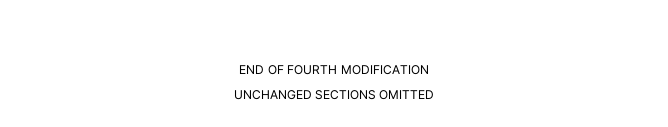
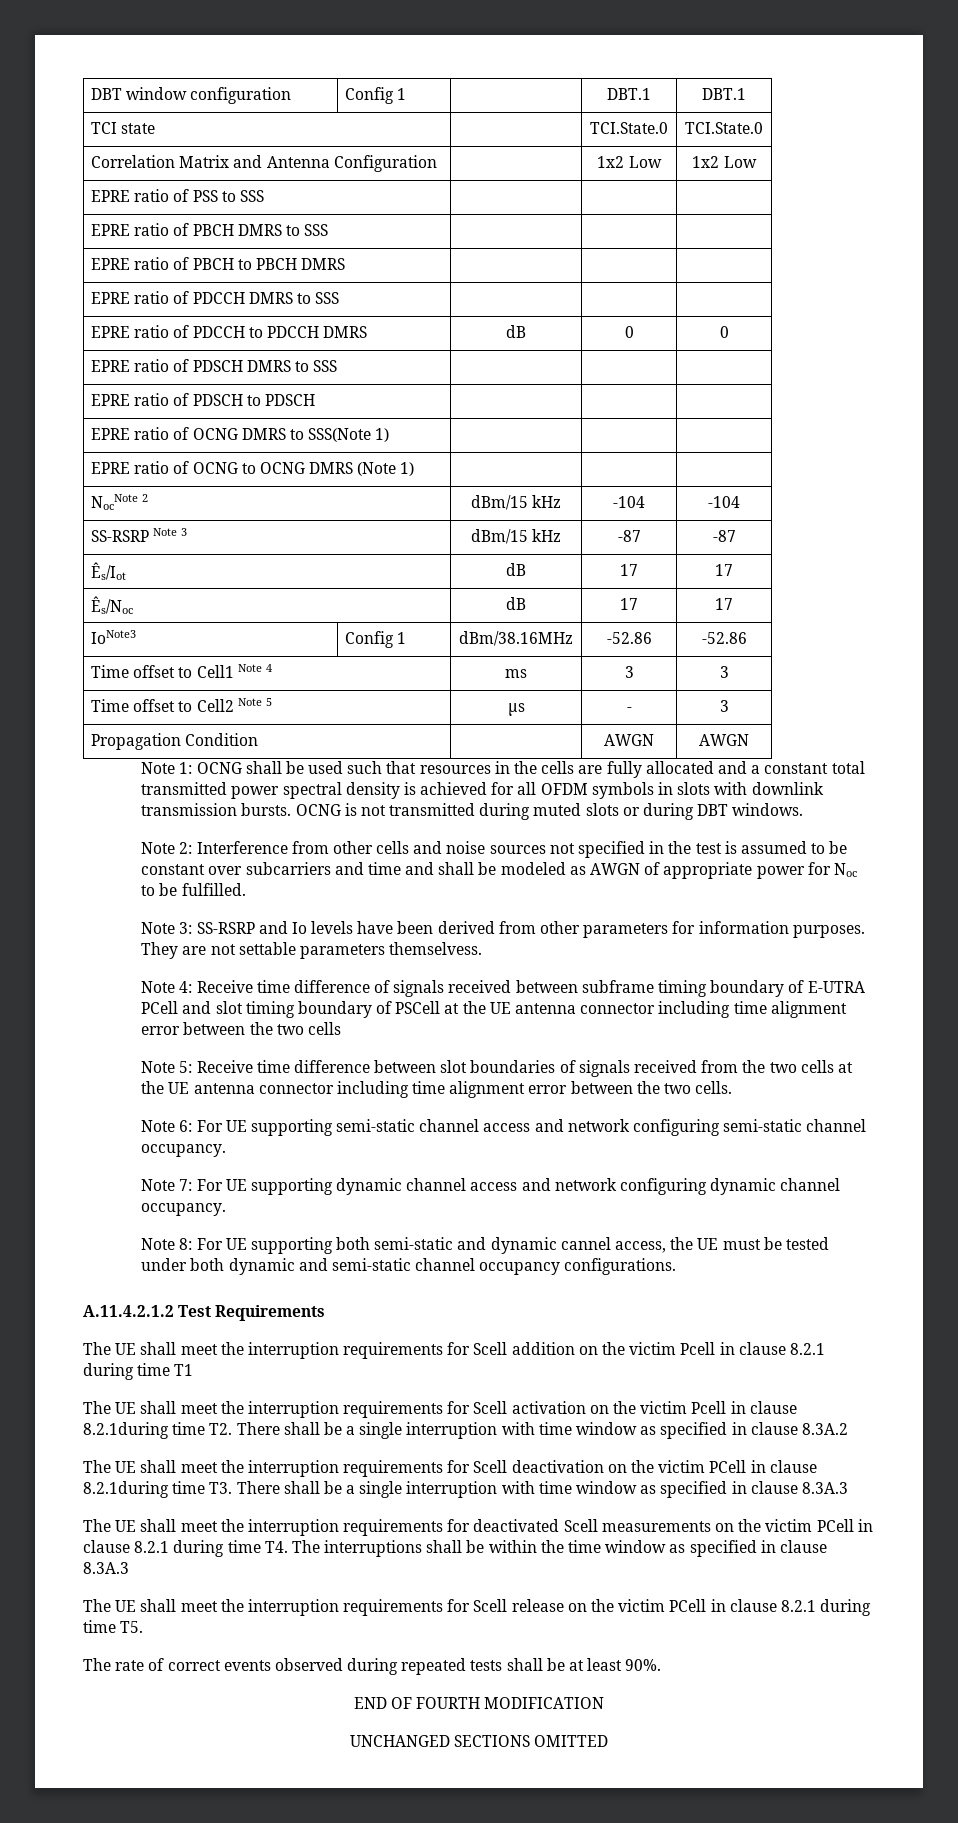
+ DBT window configuration | Config 1 | | DBT.1 | DBT.1
+ TCI state | | TCI.State.0 | TCI.State.0
+ Correlation Matrix and Antenna Configuration | | 1x2 Low | 1x2 Low
+ EPRE ratio of PSS to SSS | | |
+ EPRE ratio of PBCH DMRS to SSS | | |
+ EPRE ratio of PBCH to PBCH DMRS | | |
+ EPRE ratio of PDCCH DMRS to SSS | | |
+ EPRE ratio of PDCCH to PDCCH DMRS | dB | 0 | 0
+ EPRE ratio of PDSCH DMRS to SSS | | |
+ EPRE ratio of PDSCH to PDSCH | | |
+ EPRE ratio of OCNG DMRS to SSS(Note 1) | | |
+ EPRE ratio of OCNG to OCNG DMRS (Note 1) | | |
+ NocNote 2 | dBm/15 kHz | -104 | -104
+ SS-RSRP Note 3 | dBm/15 kHz | -87 | -87
+ Ês/Iot | dB | 17 | 17
+ Ês/Noc | dB | 17 | 17
+ IoNote3 | Config 1 | dBm/38.16MHz | -52.86 | -52.86
+ Time offset to Cell1 Note 4 | ms | 3 | 3
+ Time offset to Cell2 Note 5 | μs | - | 3
+ Propagation Condition | | AWGN | AWGN
+ Note 1: OCNG shall be used such that resources in the cells are fully allocated and a constant total transmitted power spectral density is achieved for all OFDM symbols in slots with downlink transmission bursts. OCNG is not transmitted during muted slots or during DBT windows.
+ Note 2: Interference from other cells and noise sources not specified in the test is assumed to be constant over subcarriers and time and shall be modeled as AWGN of appropriate power for Noc to be fulfilled.
+ Note 3: SS-RSRP and Io levels have been derived from other parameters for information purposes. They are not settable parameters themselvess.
+ Note 4: Receive time difference of signals received between subframe timing boundary of E-UTRA PCell and slot timing boundary of PSCell at the UE antenna connector including time alignment error between the two cells
+ Note 5: Receive time difference between slot boundaries of signals received from the two cells at the UE antenna connector including time alignment error between the two cells.
+ Note 6: For UE supporting semi-static channel access and network configuring semi-static channel occupancy.
+ Note 7: For UE supporting dynamic channel access and network configuring dynamic channel occupancy.
+ Note 8: For UE supporting both semi-static and dynamic cannel access, the UE must be tested under both dynamic and semi-static channel occupancy configurations.
+ A.11.4.2.1.2 Test Requirements
+ The UE shall meet the interruption requirements for Scell addition on the victim Pcell in clause 8.2.1 during time T1
+ The UE shall meet the interruption requirements for Scell activation on the victim Pcell in clause 8.2.1during time T2. There shall be a single interruption with time window as specified in clause 8.3A.2
+ The UE shall meet the interruption requirements for Scell deactivation on the victim PCell in clause 8.2.1during time T3. There shall be a single interruption with time window as specified in clause 8.3A.3
+ The UE shall meet the interruption requirements for deactivated Scell measurements on the victim PCell in clause 8.2.1 during time T4. The interruptions shall be within the time window as specified in clause 8.3A.3
+ The UE shall meet the interruption requirements for Scell release on the victim PCell in clause 8.2.1 during time T5.
+ The rate of correct events observed during repeated tests shall be at least 90%.

